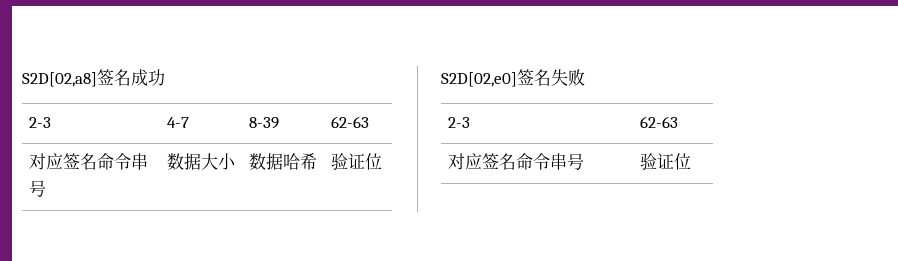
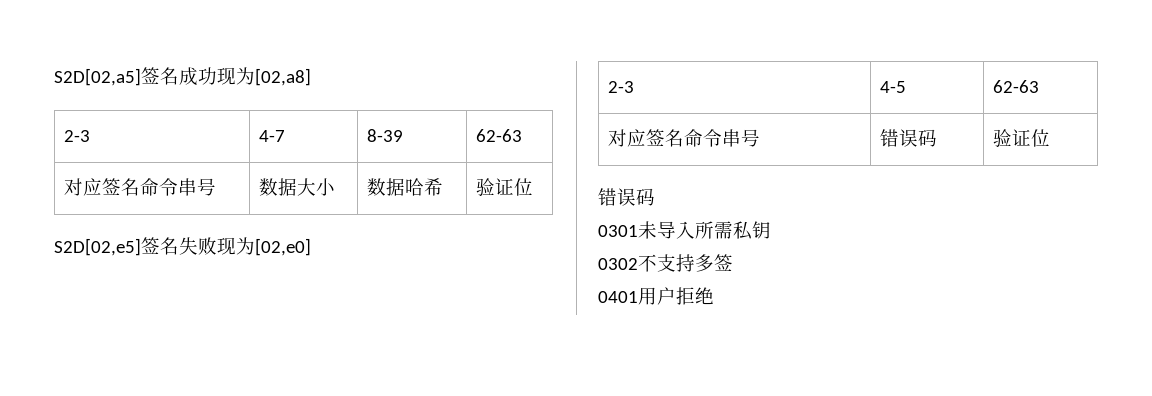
- S2D[02,a8]签名成功
+ S2D[02,a5]签名成功现为[02,a8]
- S2D[02,e0]签名失败
- 2-3 | 62-63
- 对应签名命令串号 | 验证位
+ S2D[02,e5]签名失败现为[02,e0]
+ 2-3 | 4-5 | 62-63
+ 对应签名命令串号 | 错误码 | 验证位
+ 错误码
+ 0301未导入所需私钥
+ 0302不支持多签
+ 0401用户拒绝

